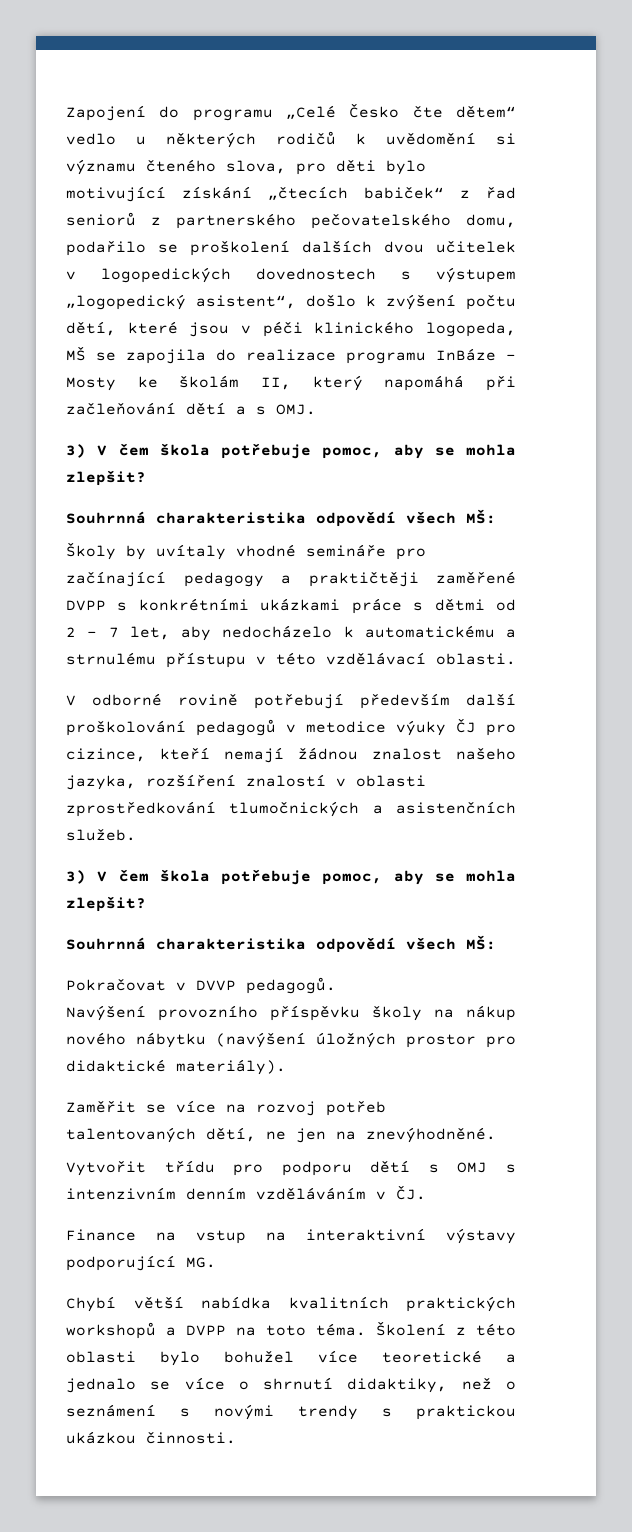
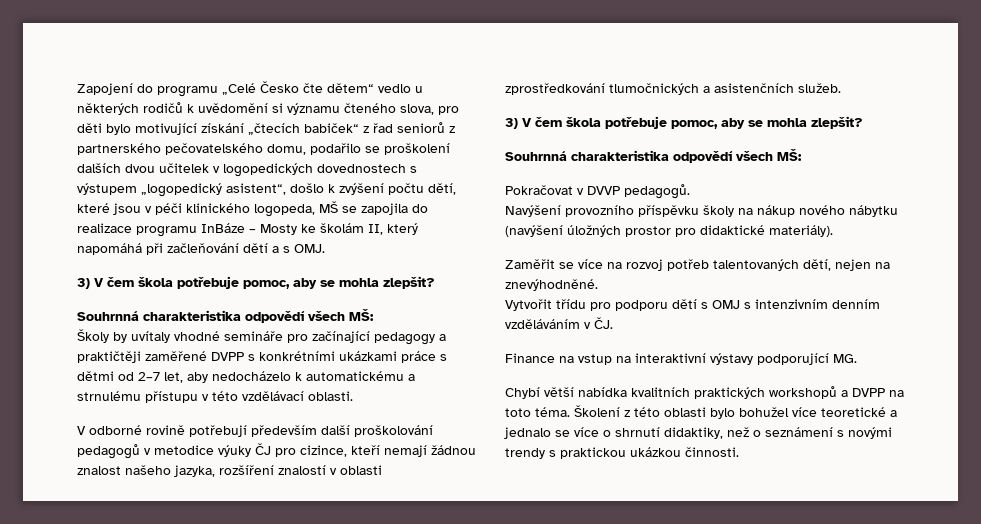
- Školy by uvítaly vhodné semináře pro začínající pedagogy a praktičtěji zaměřené DVPP s konkrétními ukázkami práce s dětmi od 2 – 7 let, aby nedocházelo k automatickému a strnulému přístupu v této vzdělávací oblasti.
+ Školy by uvítaly vhodné semináře pro začínající pedagogy a praktičtěji zaměřené DVPP s konkrétními ukázkami práce s dětmi od 2–7 let, aby nedocházelo k automatickému a strnulému přístupu v této vzdělávací oblasti.
- Zaměřit se více na rozvoj potřeb talentovaných dětí, ne jen na znevýhodněné.
+ Zaměřit se více na rozvoj potřeb talentovaných dětí, nejen na znevýhodněné.

